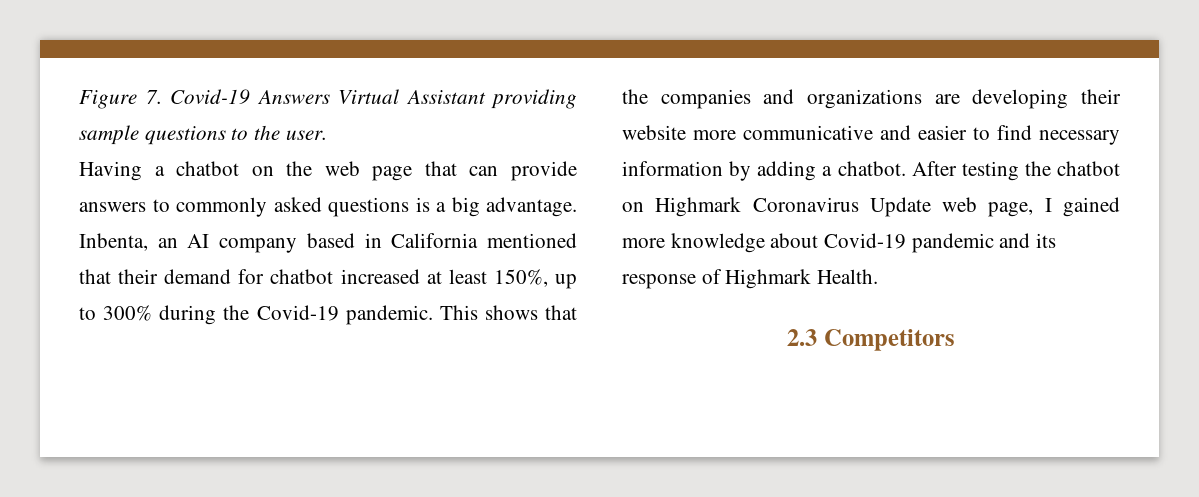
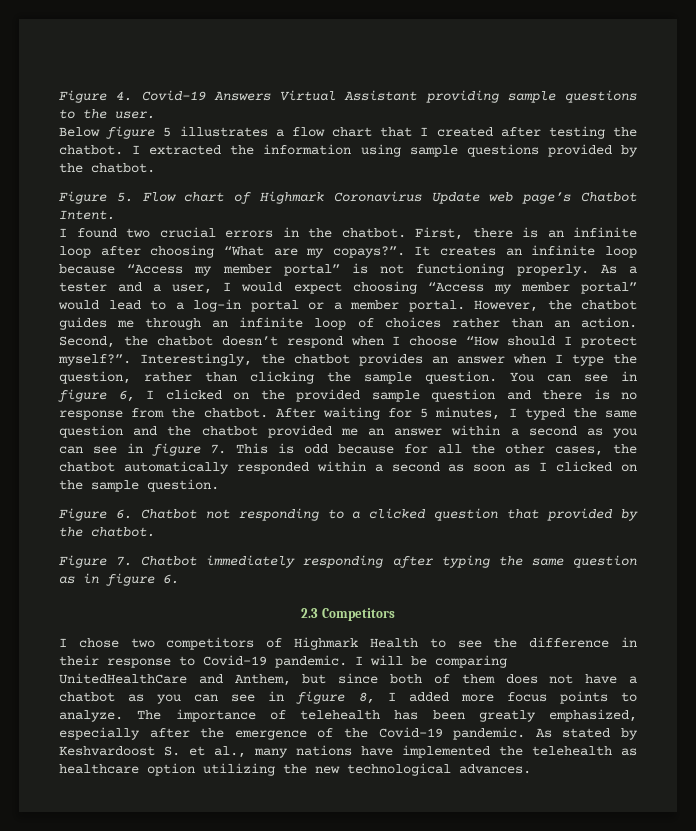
- Figure 7. Covid-19 Answers Virtual Assistant providing sample questions to the user.
+ Figure 4. Covid-19 Answers Virtual Assistant providing sample questions to the user.
- Having a chatbot on the web page that can provide answers to commonly asked questions is a big advantage. Inbenta, an AI company based in California mentioned that their demand for chatbot increased at least 150%, up to 300% during the Covid-19 pandemic. This shows that the companies and organizations are developing their website more communicative and easier to find necessary information by adding a chatbot. After testing the chatbot on Highmark Coronavirus Update web page, I gained more knowledge about Covid-19 pandemic and its response of Highmark Health.
+ Below figure 5 illustrates a flow chart that I created after testing the chatbot. I extracted the information using sample questions provided by the chatbot.
+ Figure 5. Flow chart of Highmark Coronavirus Update web page’s Chatbot Intent.
+ I found two crucial errors in the chatbot. First, there is an infinite loop after choosing “What are my copays?”. It creates an infinite loop because “Access my member portal” is not functioning properly. As a tester and a user, I would expect choosing “Access my member portal” would lead to a log-in portal or a member portal. However, the chatbot guides me through an infinite loop of choices rather than an action. Second, the chatbot doesn’t respond when I choose “How should I protect myself?”. Interestingly, the chatbot provides an answer when I type the question, rather than clicking the sample question. You can see in figure 6, I clicked on the provided sample question and there is no response from the chatbot. After waiting for 5 minutes, I typed the same question and the chatbot provided me an answer within a second as you can see in figure 7. This is odd because for all the other cases, the chatbot automatically responded within a second as soon as I clicked on the sample question.
+ Figure 6. Chatbot not responding to a clicked question that provided by the chatbot.
+ Figure 7. Chatbot immediately responding after typing the same question as in figure 6.
  2.3 Competitors
+ I chose two competitors of Highmark Health to see the difference in their response to Covid-19 pandemic. I will be comparing UnitedHealthCare and Anthem, but since both of them does not have a chatbot as you can see in figure 8, I added more focus points to analyze. The importance of telehealth has been greatly emphasized, especially after the emergence of the Covid-19 pandemic. As stated by Keshvardoost S. et al., many nations have implemented the telehealth as healthcare option utilizing the new technological advances.

